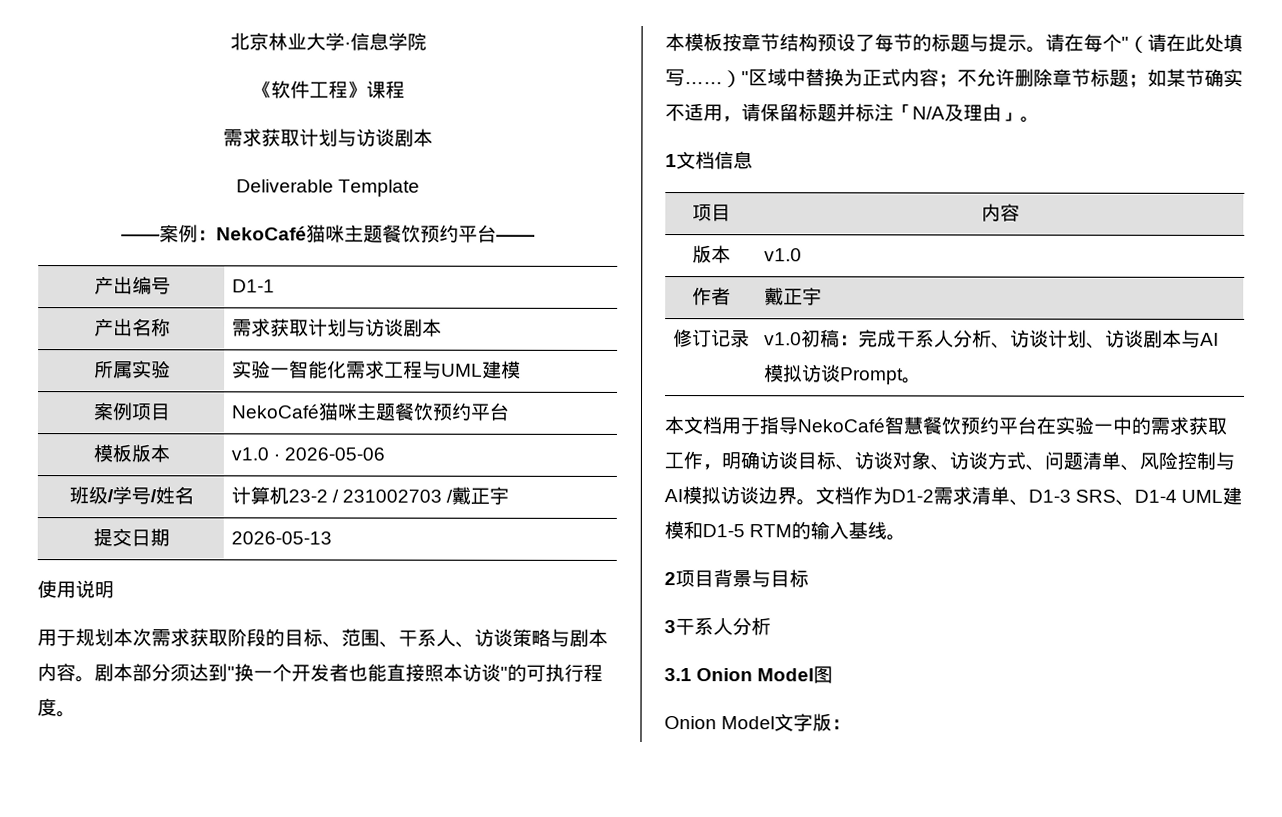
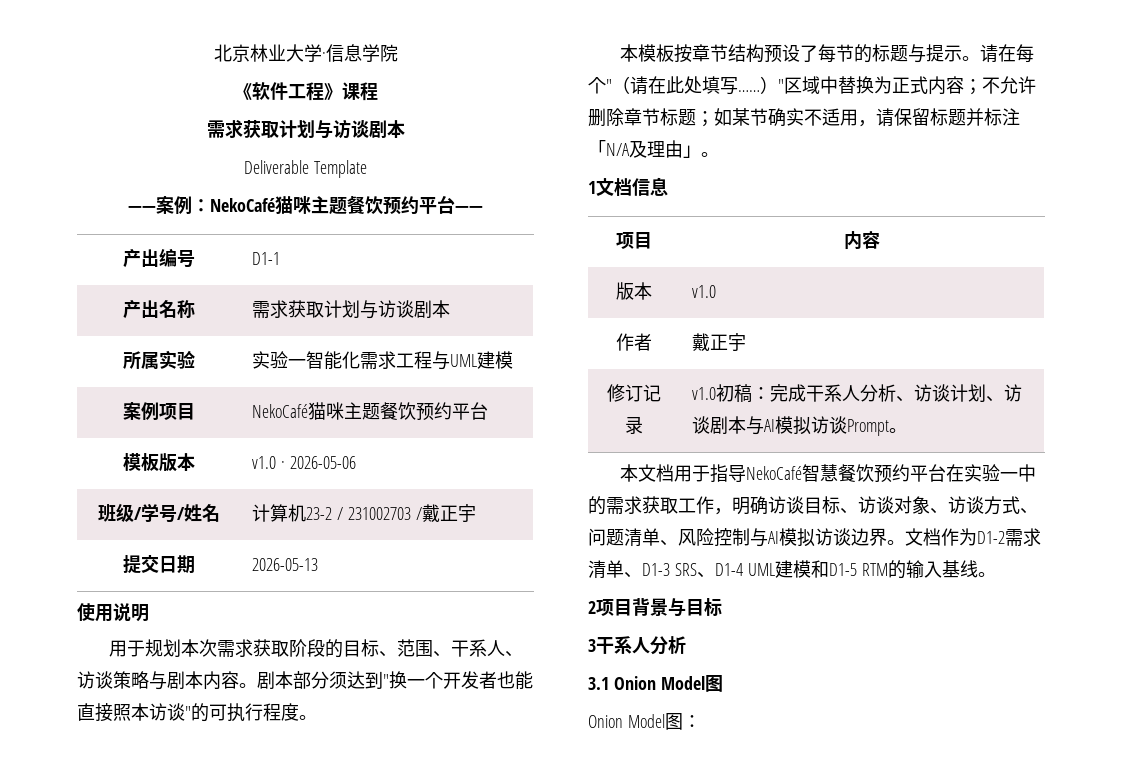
- Onion Model文字版：
+ Onion Model图：

